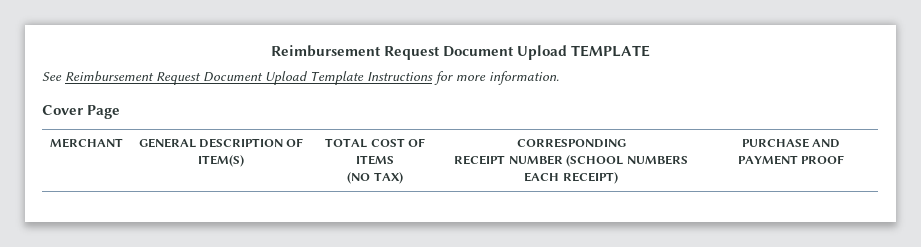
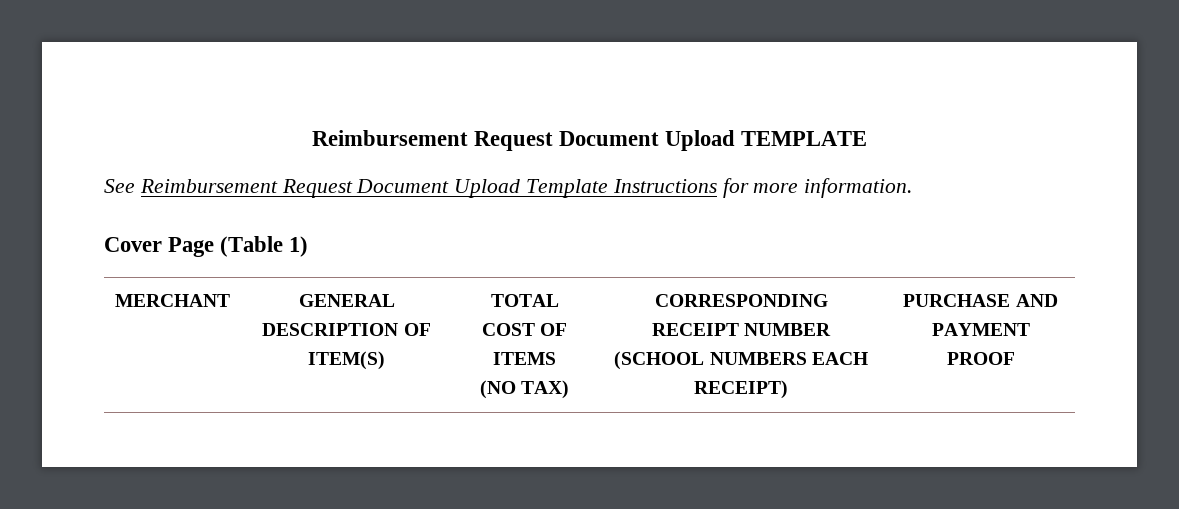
- Cover Page
+ Cover Page (Table 1)

